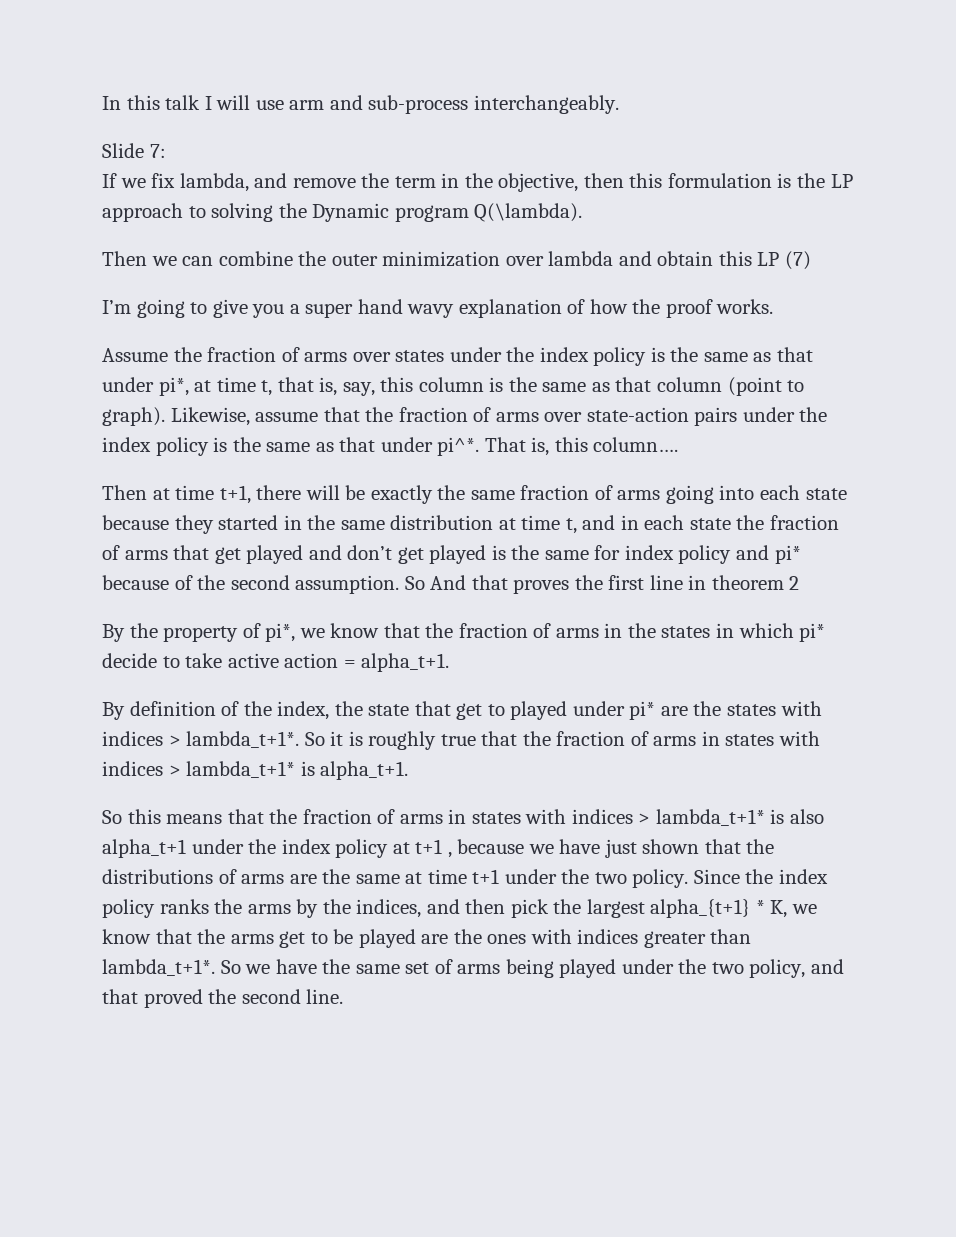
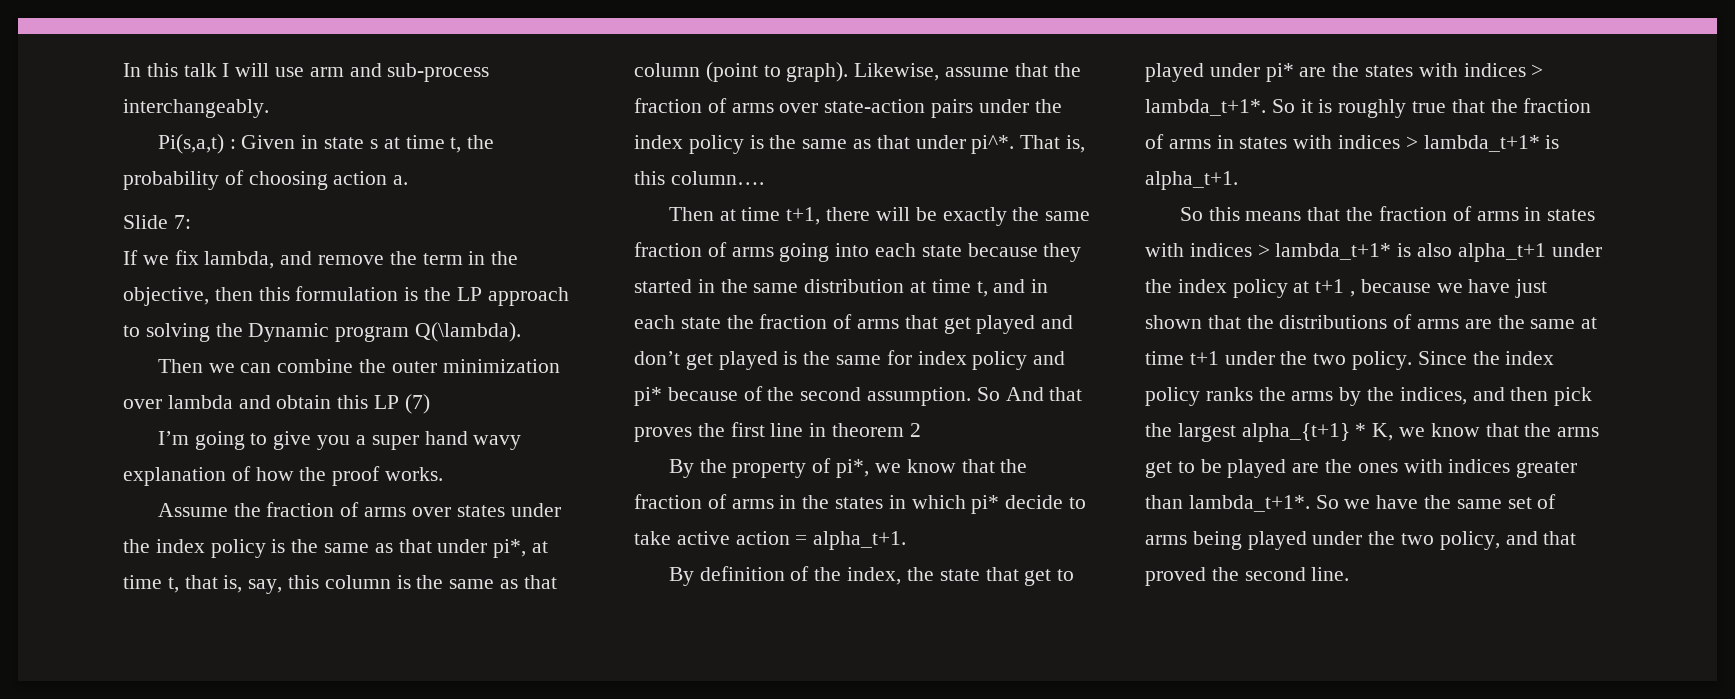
+ Pi(s,a,t) : Given in state s at time t, the probability of choosing action a.

